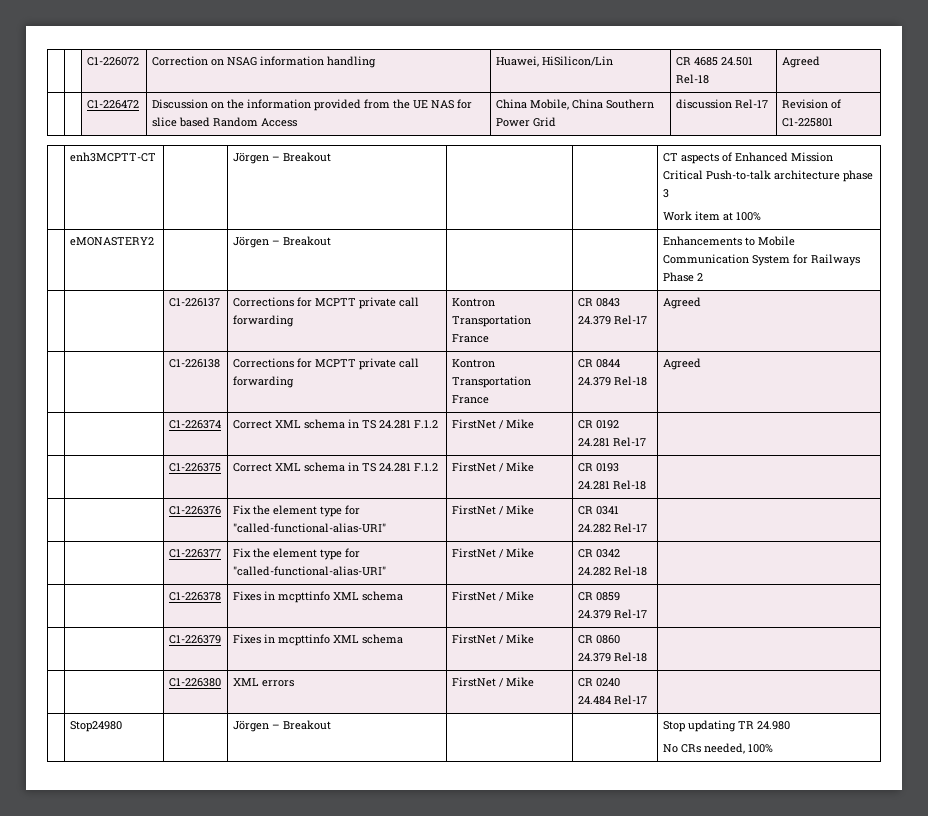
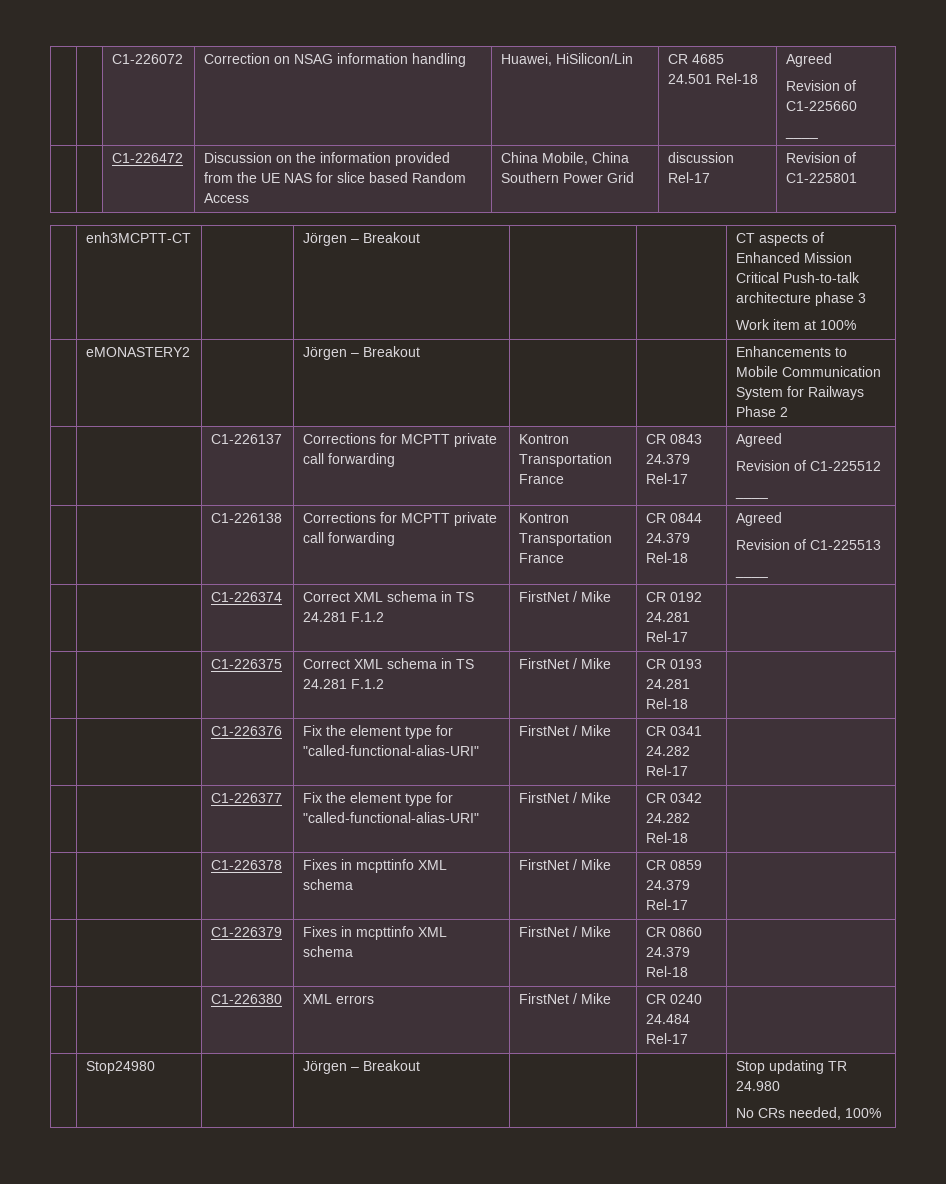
  | | C1-226072 | Correction on NSAG information handling | Huawei, HiSilicon/Lin | CR 4685 24.501 Rel-18 | Agreed
+ Revision of C1-225660
+ ____
  | | C1-226137 | Corrections for MCPTT private call forwarding | Kontron Transportation France | CR 0843 24.379 Rel-17 | Agreed
+ Revision of C1-225512
+ ____
  | | C1-226138 | Corrections for MCPTT private call forwarding | Kontron Transportation France | CR 0844 24.379 Rel-18 | Agreed
+ Revision of C1-225513
+ ____

